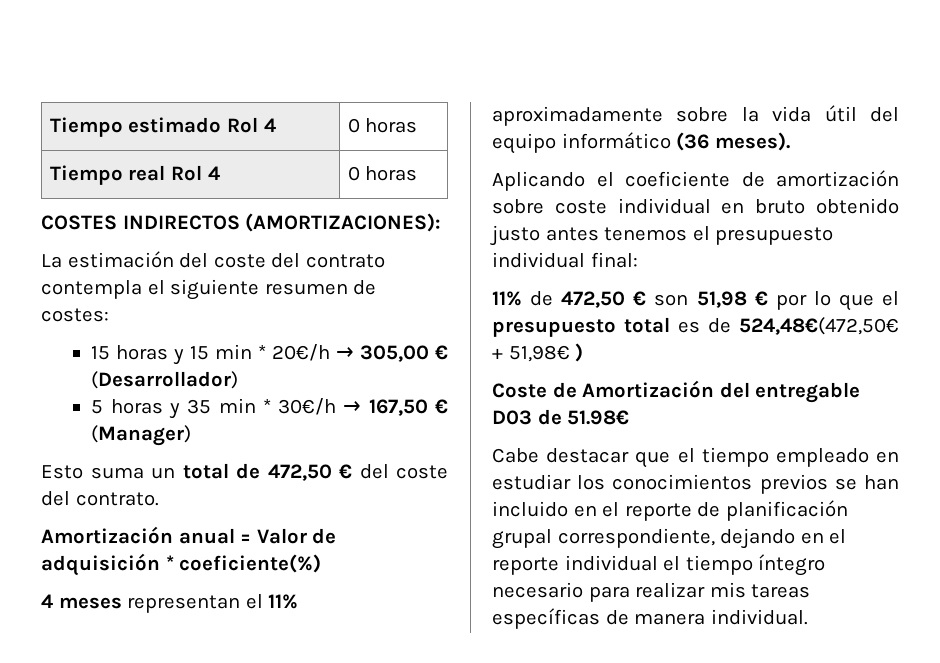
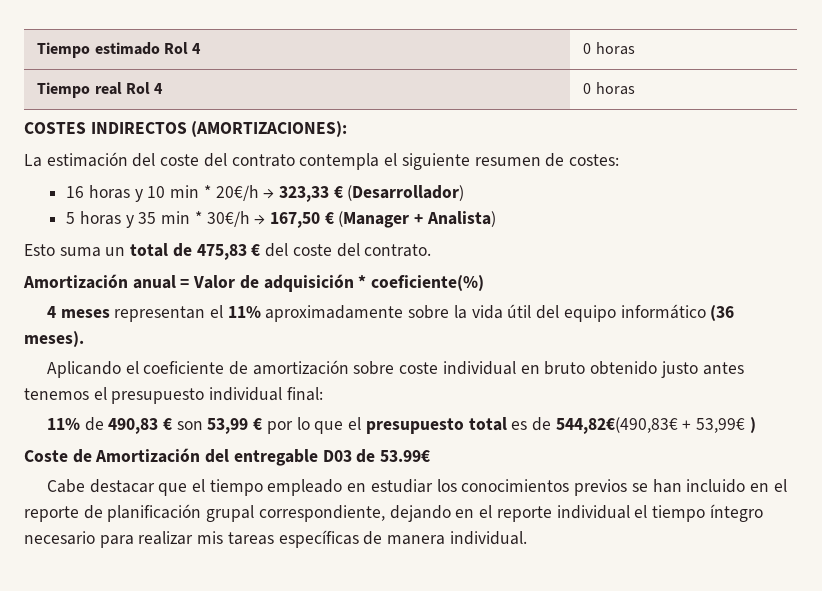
- 15 horas y 15 min * 20€/h → 305,00 € (Desarrollador)
+ 16 horas y 10 min * 20€/h → 323,33 € (Desarrollador)
- 5 horas y 35 min * 30€/h → 167,50 € (Manager)
+ 5 horas y 35 min * 30€/h → 167,50 € (Manager + Analista)
- Esto suma un total de 472,50 € del coste del contrato.
+ Esto suma un total de 475,83 € del coste del contrato.
- 11% de 472,50 € son 51,98 € por lo que el presupuesto total es de 524,48€(472,50€ + 51,98€ )
+ 11% de 490,83 € son 53,99 € por lo que el presupuesto total es de 544,82€(490,83€ + 53,99€ )
- Coste de Amortización del entregable D03 de 51.98€
+ Coste de Amortización del entregable D03 de 53.99€

